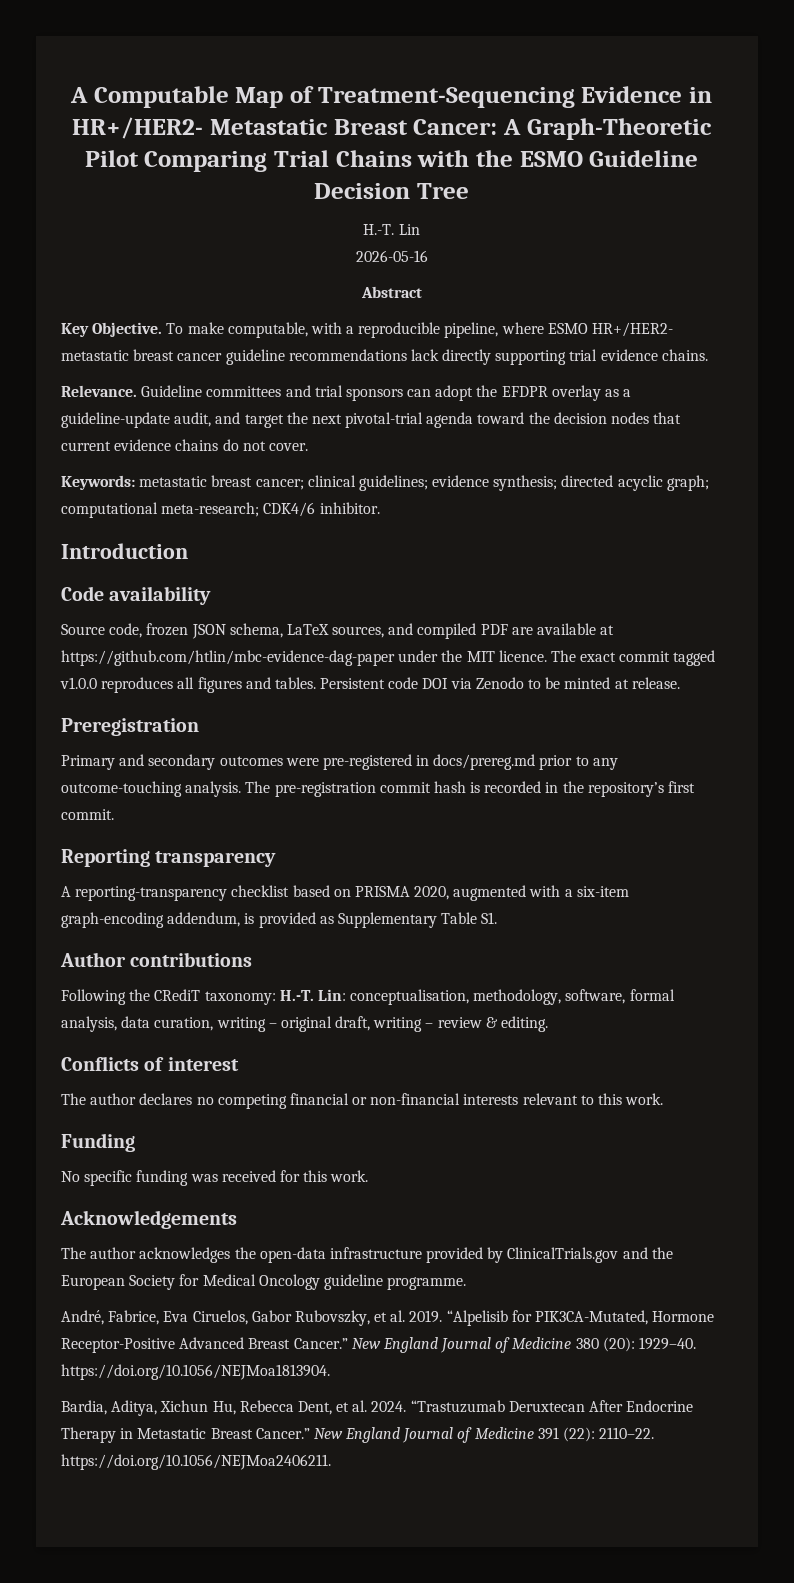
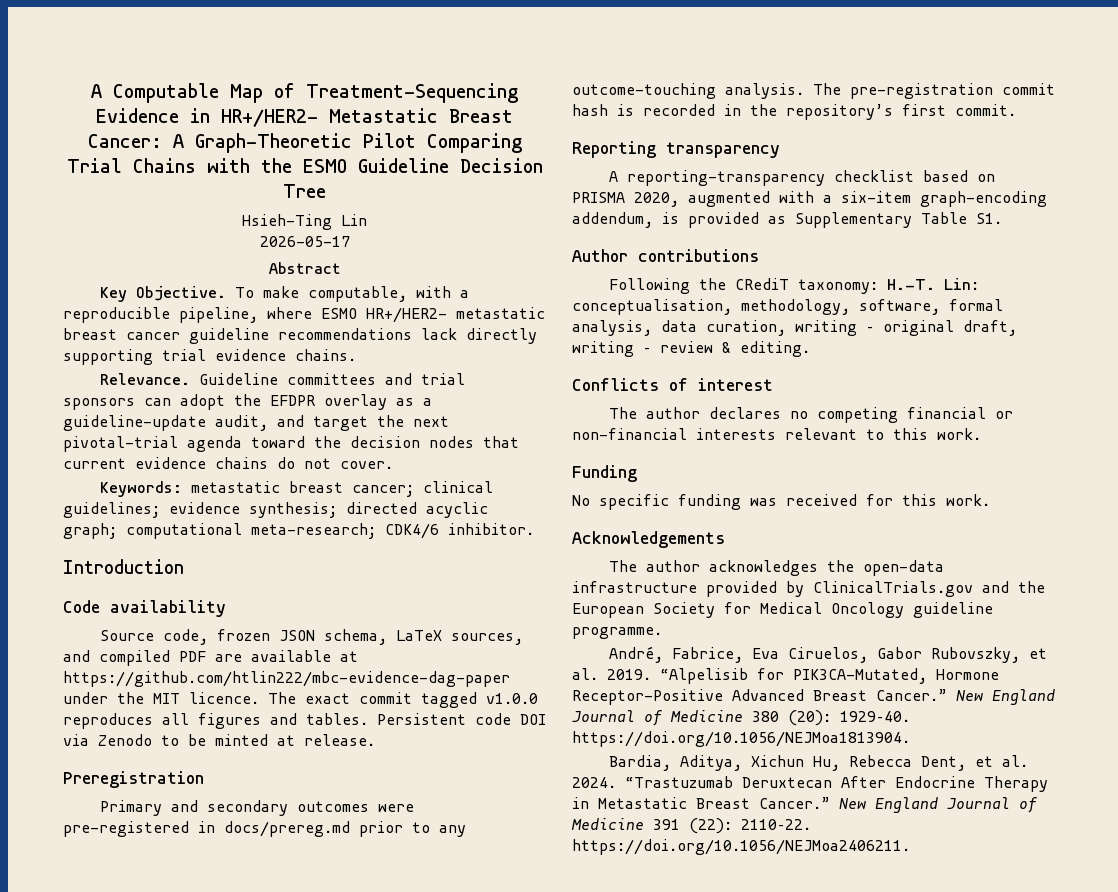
- H.-T. Lin
+ Hsieh-Ting Lin
- 2026-05-16
+ 2026-05-17
- Source code, frozen JSON schema, LaTeX sources, and compiled PDF are available at https://github.com/htlin/mbc-evidence-dag-paper under the MIT licence.
+ Source code, frozen JSON schema, LaTeX sources, and compiled PDF are available at https://github.com/htlin222/mbc-evidence-dag-paper under the MIT licence.

